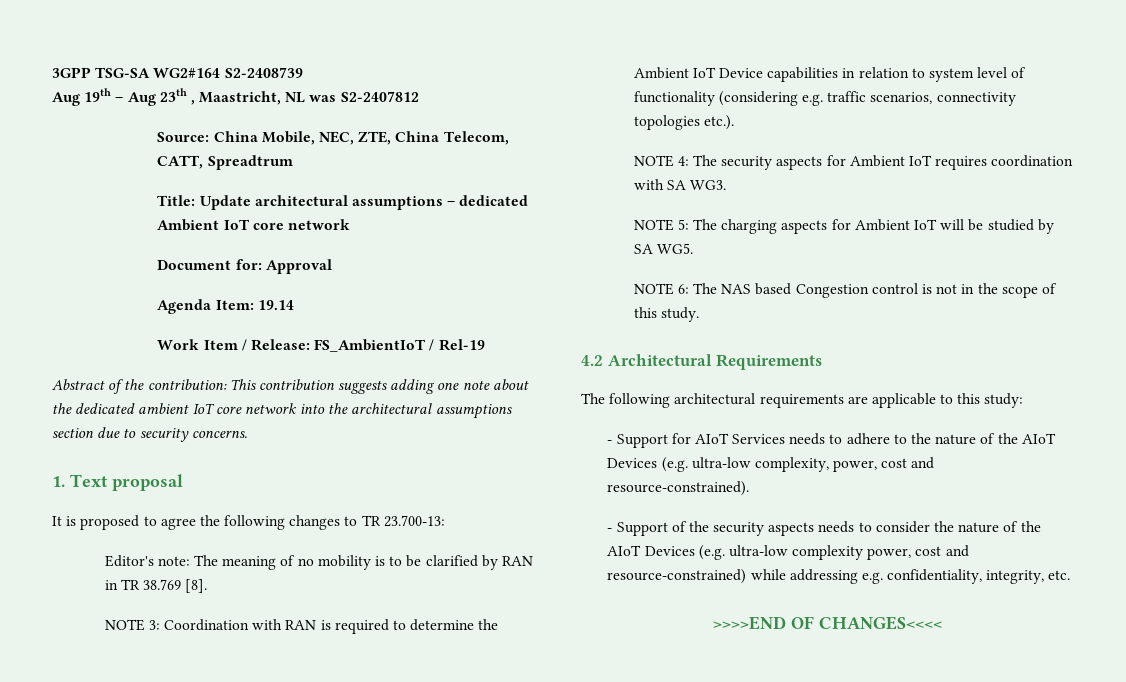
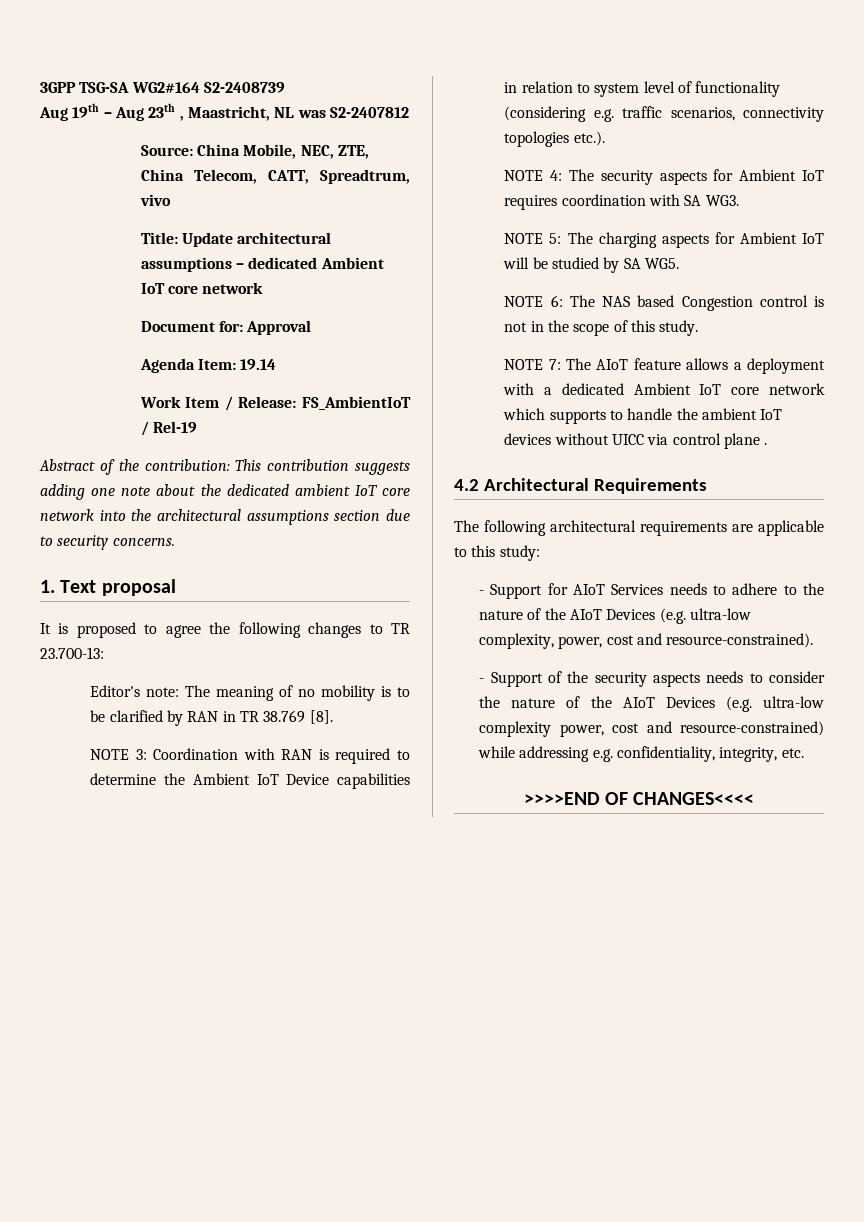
- Source: China Mobile, NEC, ZTE, China Telecom, CATT, Spreadtrum
+ Source: China Mobile, NEC, ZTE, China Telecom, CATT, Spreadtrum, vivo
+ NOTE 7: The AIoT feature allows a deployment with a dedicated Ambient IoT core network which supports to handle the ambient IoT devices without UICC via control plane .

